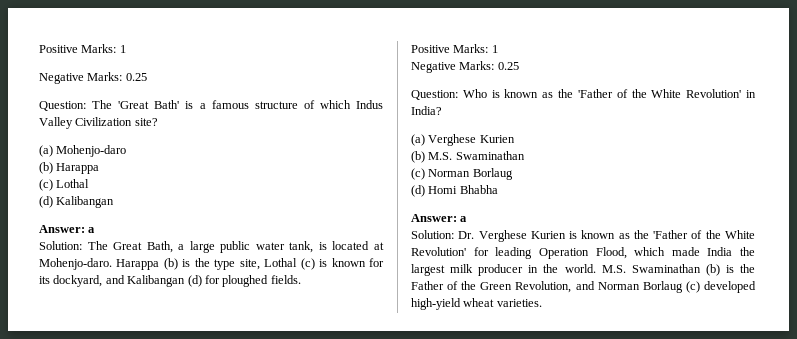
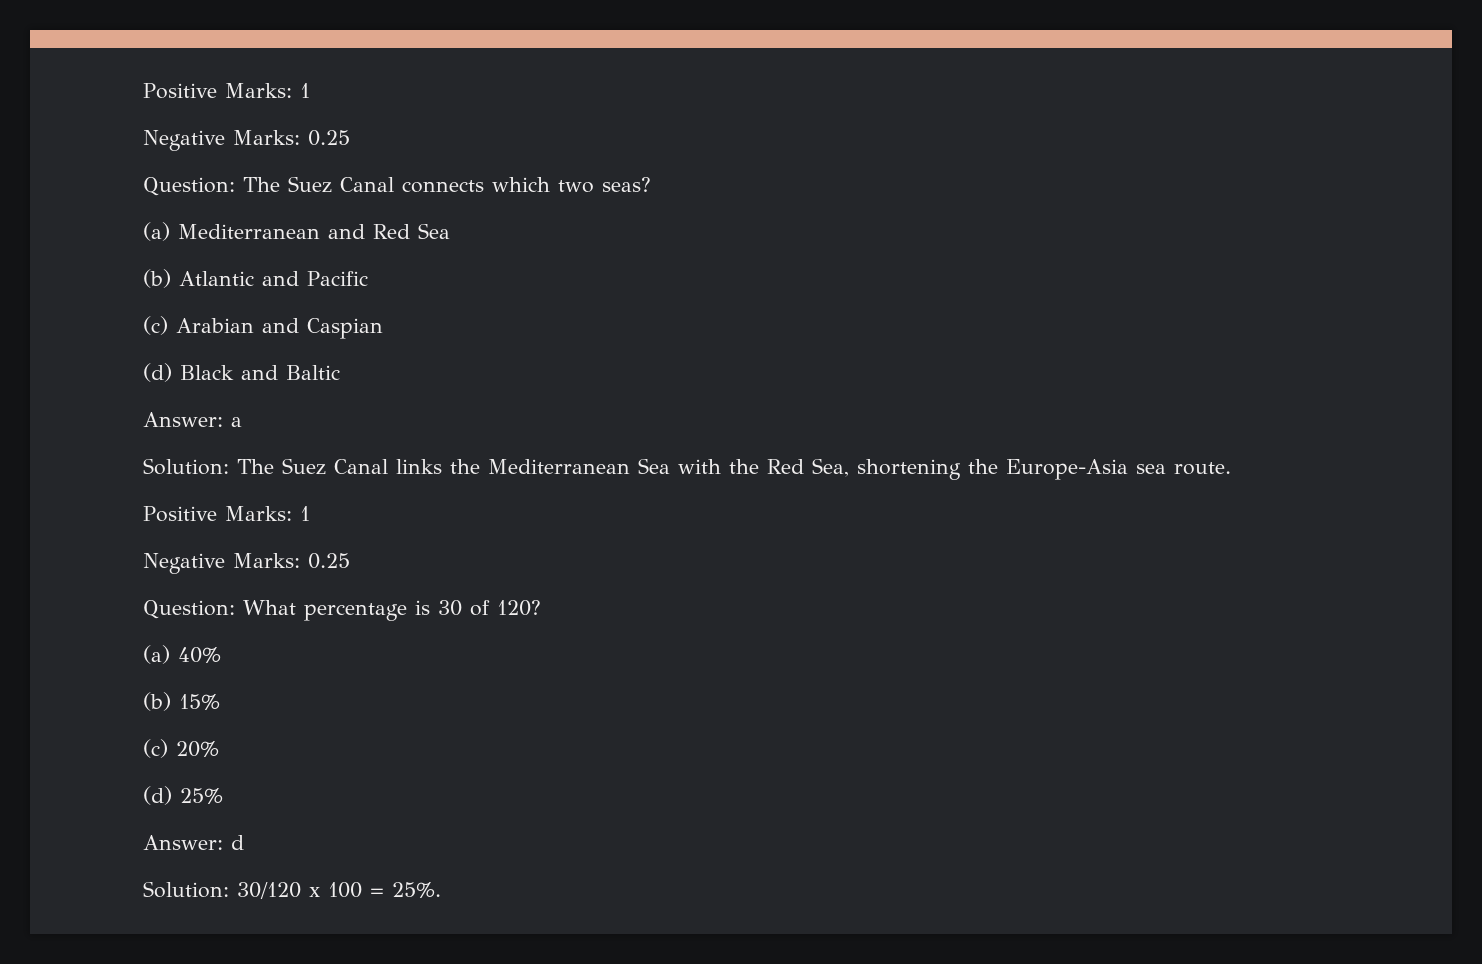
- Question: The 'Great Bath' is a famous structure of which Indus Valley Civilization site?
- (a) Mohenjo-daro
- (b) Harappa
- (c) Lothal
- (d) Kalibangan
+ Question: The Suez Canal connects which two seas?
+ (a) Mediterranean and Red Sea
+ (b) Atlantic and Pacific
+ (c) Arabian and Caspian
+ (d) Black and Baltic
  Answer: a
- Solution: The Great Bath, a large public water tank, is located at Mohenjo-daro. Harappa (b) is the type site, Lothal (c) is known for its dockyard, and Kalibangan (d) for ploughed fields.
+ Solution: The Suez Canal links the Mediterranean Sea with the Red Sea, shortening the Europe-Asia sea route.
  Positive Marks: 1
  Negative Marks: 0.25
- Question: Who is known as the 'Father of the White Revolution' in India?
- (a) Verghese Kurien
- (b) M.S. Swaminathan
- (c) Norman Borlaug
- (d) Homi Bhabha
- Answer: a
- Solution: Dr. Verghese Kurien is known as the 'Father of the White Revolution' for leading Operation Flood, which made India the largest milk producer in the world. M.S. Swaminathan (b) is the Father of the Green Revolution, and Norman Borlaug (c) developed high-yield wheat varieties.
+ Question: What percentage is 30 of 120?
+ (a) 40%
+ (b) 15%
+ (c) 20%
+ (d) 25%
+ Answer: d
+ Solution: 30/120 x 100 = 25%.

